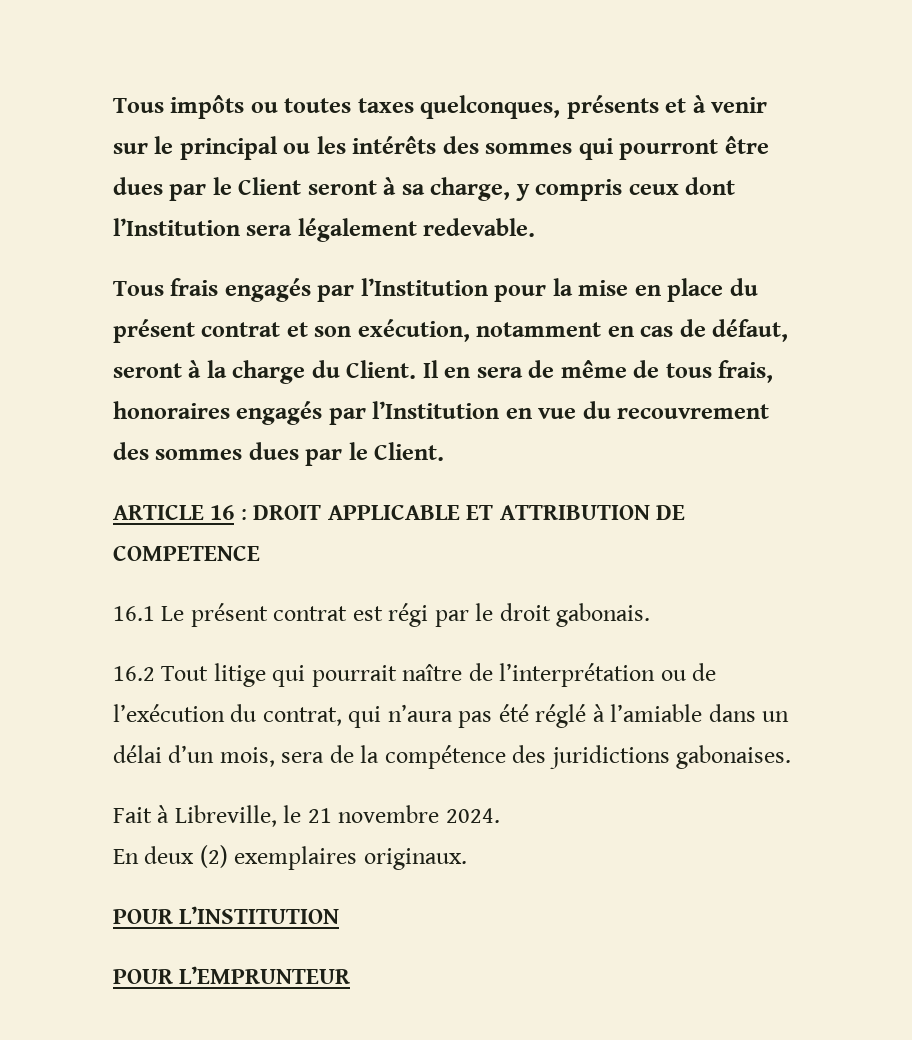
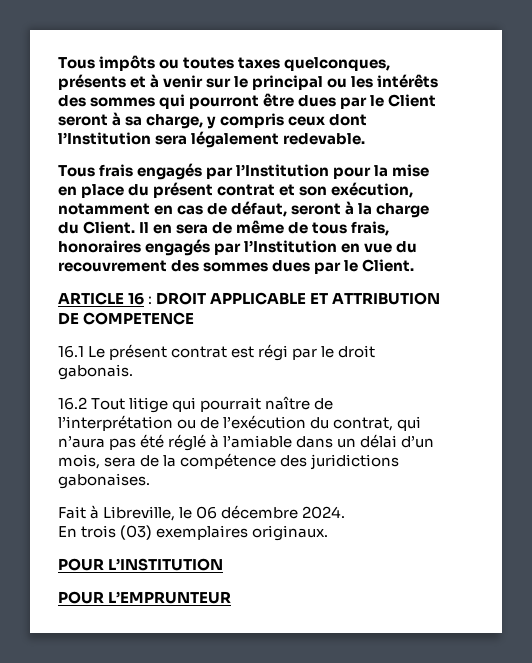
- Fait à Libreville, le 21 novembre 2024.
+ Fait à Libreville, le 06 décembre 2024.
- En deux (2) exemplaires originaux.
+ En trois (03) exemplaires originaux.

